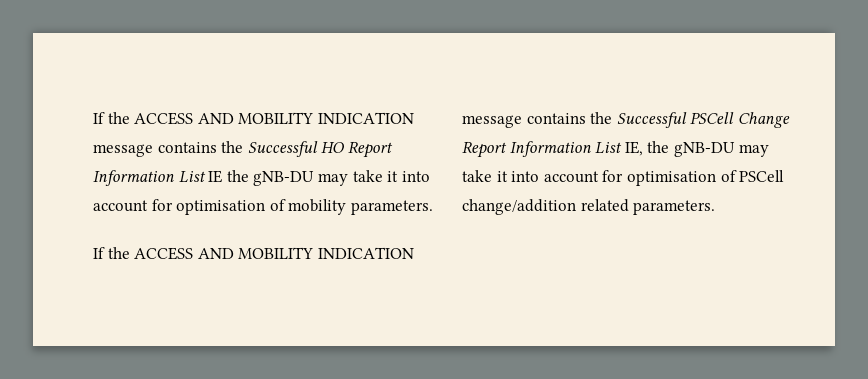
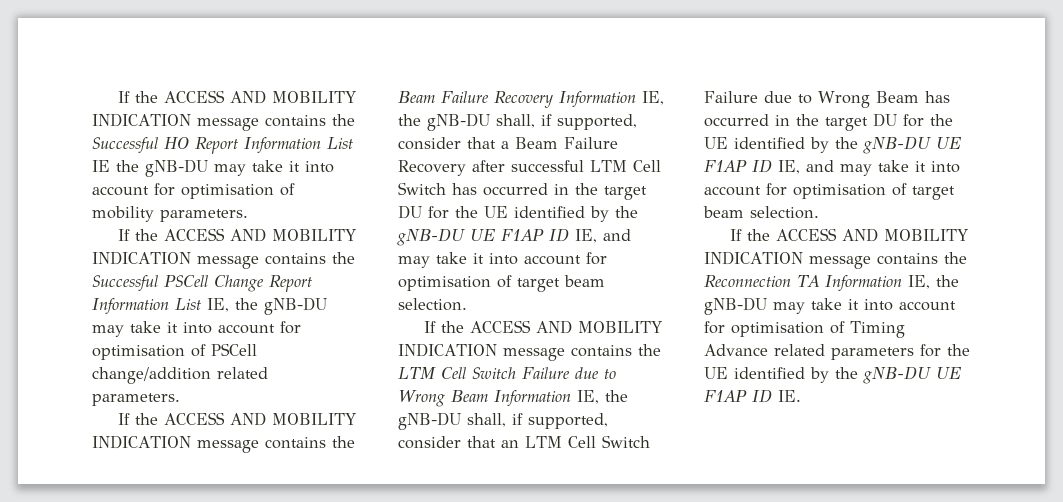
+ If the ACCESS AND MOBILITY INDICATION message contains the Beam Failure Recovery Information IE, the gNB-DU shall, if supported, consider that a Beam Failure Recovery after successful LTM Cell Switch has occurred in the target DU for the UE identified by the gNB-DU UE F1AP ID IE, and may take it into account for optimisation of target beam selection.
+ If the ACCESS AND MOBILITY INDICATION message contains the LTM Cell Switch Failure due to Wrong Beam Information IE, the gNB-DU shall, if supported, consider that an LTM Cell Switch Failure due to Wrong Beam has occurred in the target DU for the UE identified by the gNB-DU UE F1AP ID IE, and may take it into account for optimisation of target beam selection.
+ If the ACCESS AND MOBILITY INDICATION message contains the Reconnection TA Information IE, the gNB-DU may take it into account for optimisation of Timing Advance related parameters for the UE identified by the gNB-DU UE F1AP ID IE.

